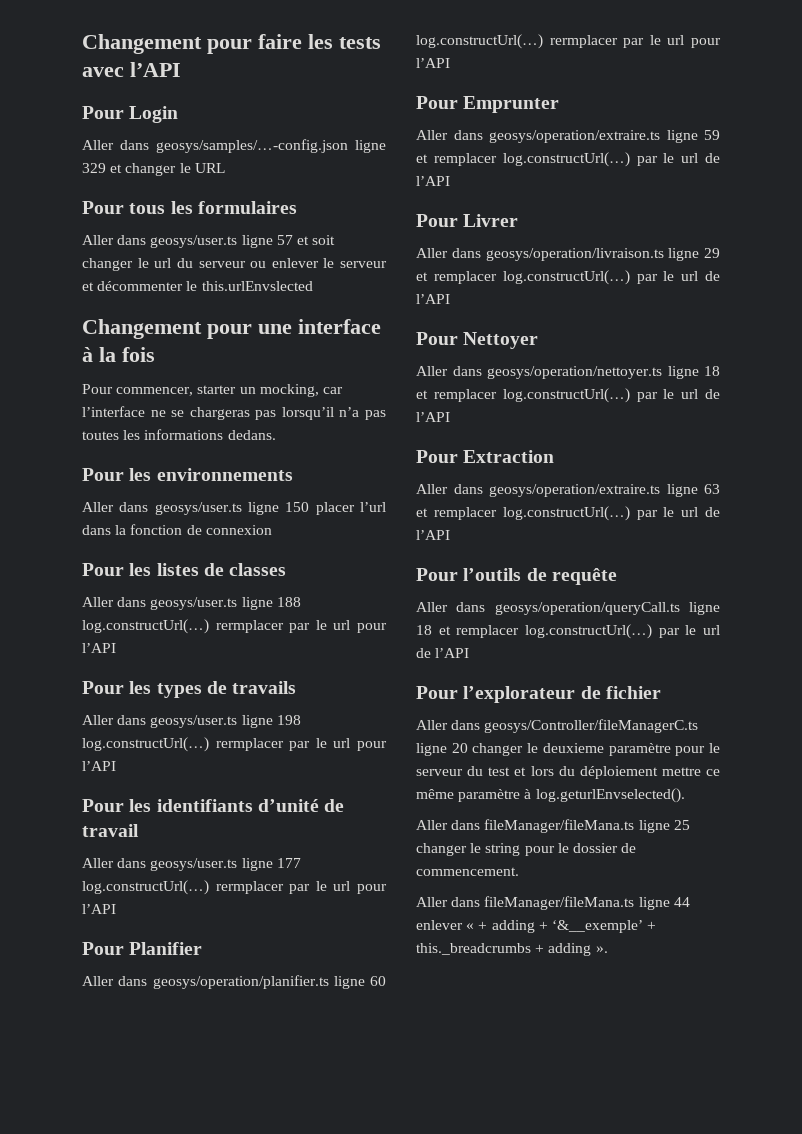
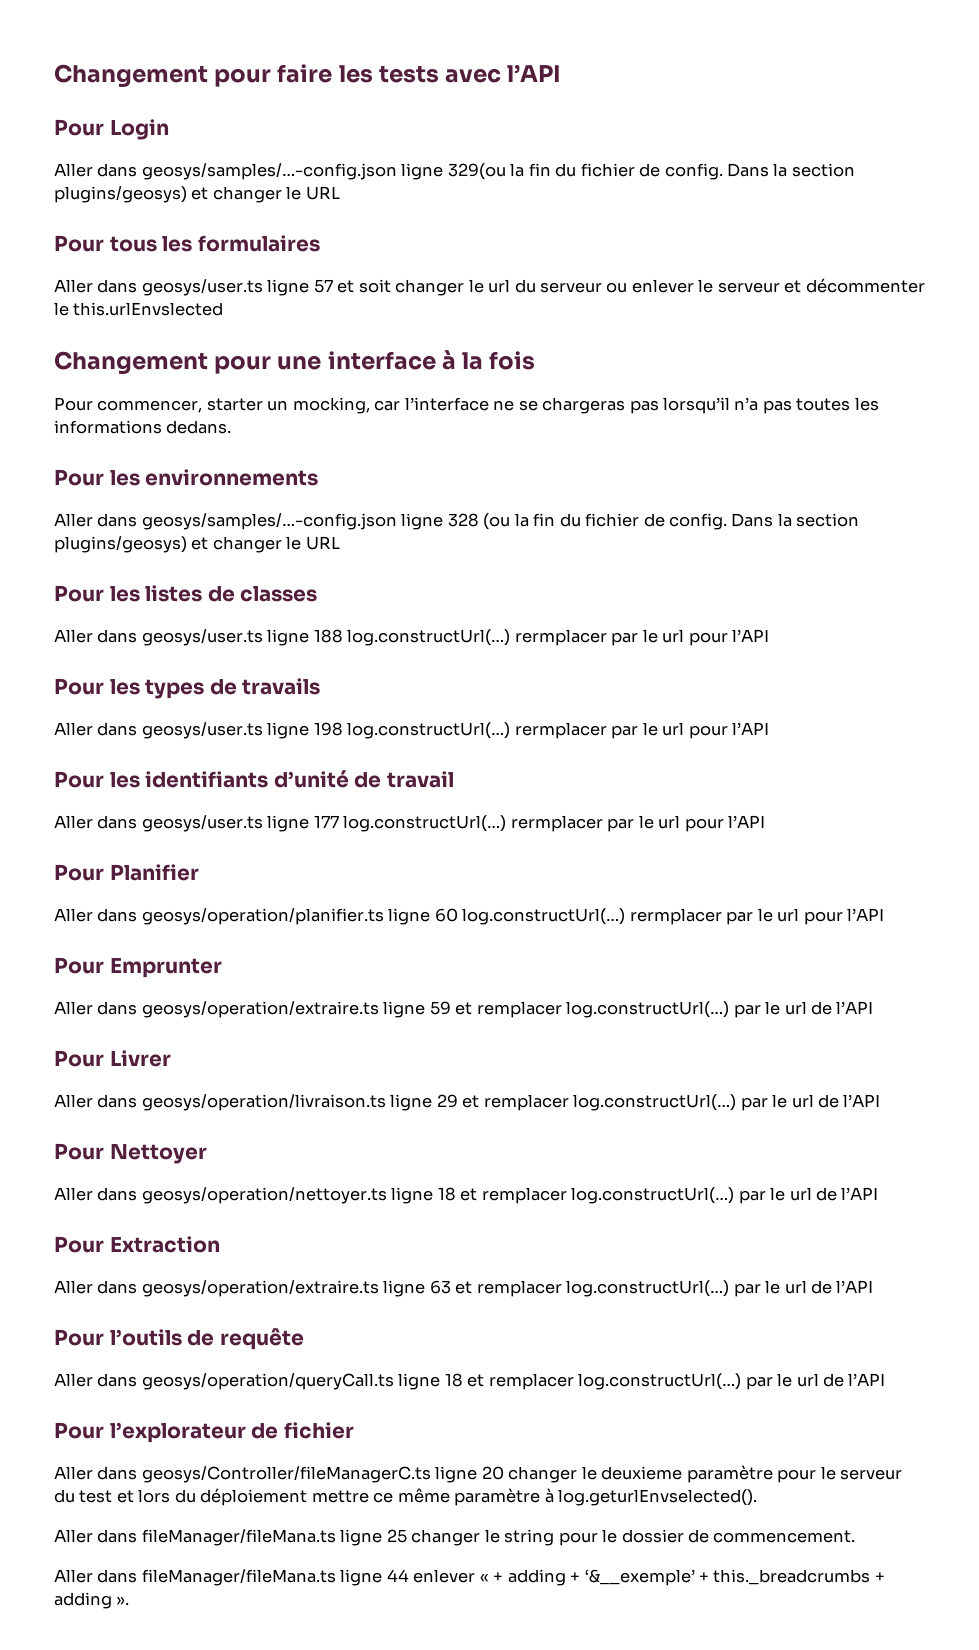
- Aller dans geosys/samples/…-config.json ligne 329 et changer le URL
+ Aller dans geosys/samples/…-config.json ligne 329(ou la fin du fichier de config. Dans la section plugins/geosys) et changer le URL
- Aller dans geosys/user.ts ligne 150 placer l’url dans la fonction de connexion
+ Aller dans geosys/samples/…-config.json ligne 328 (ou la fin du fichier de config. Dans la section plugins/geosys) et changer le URL

